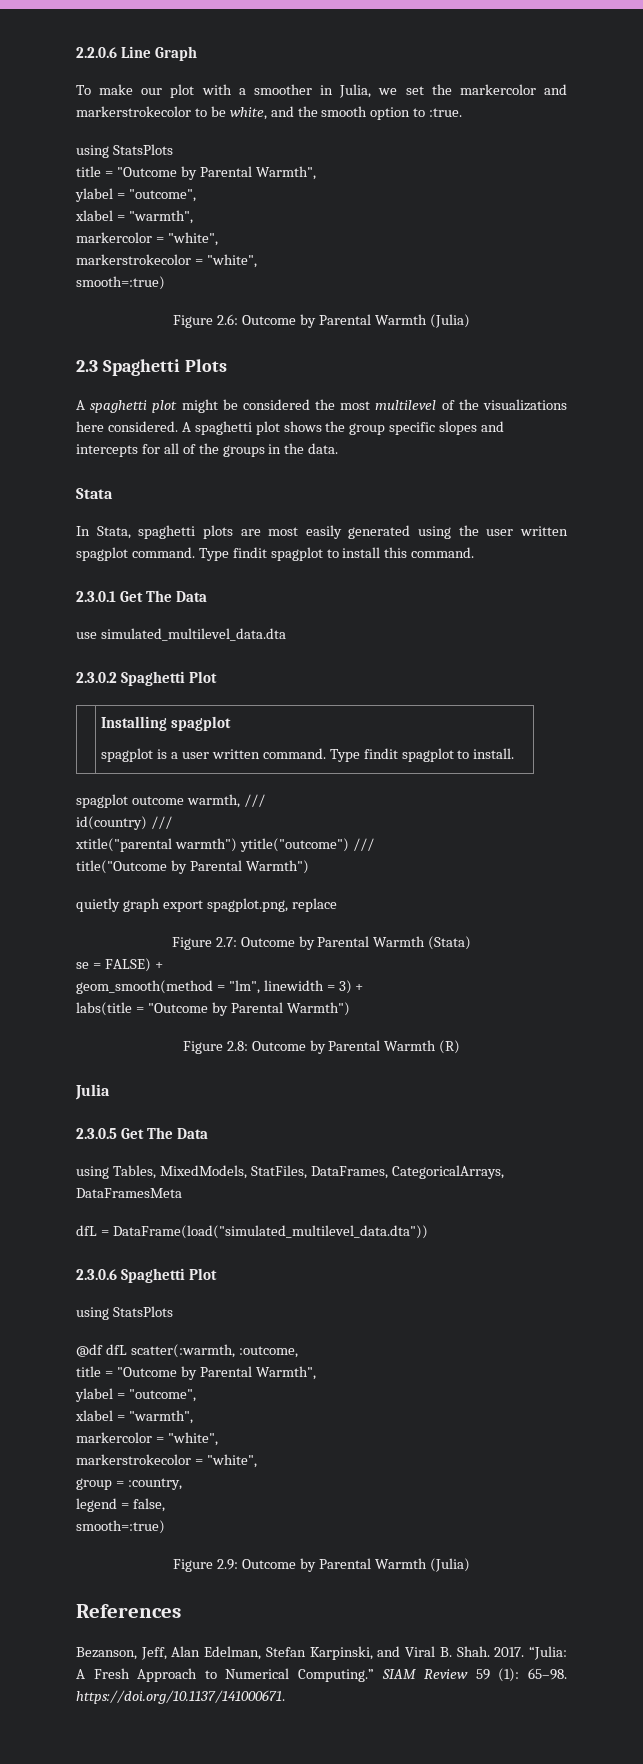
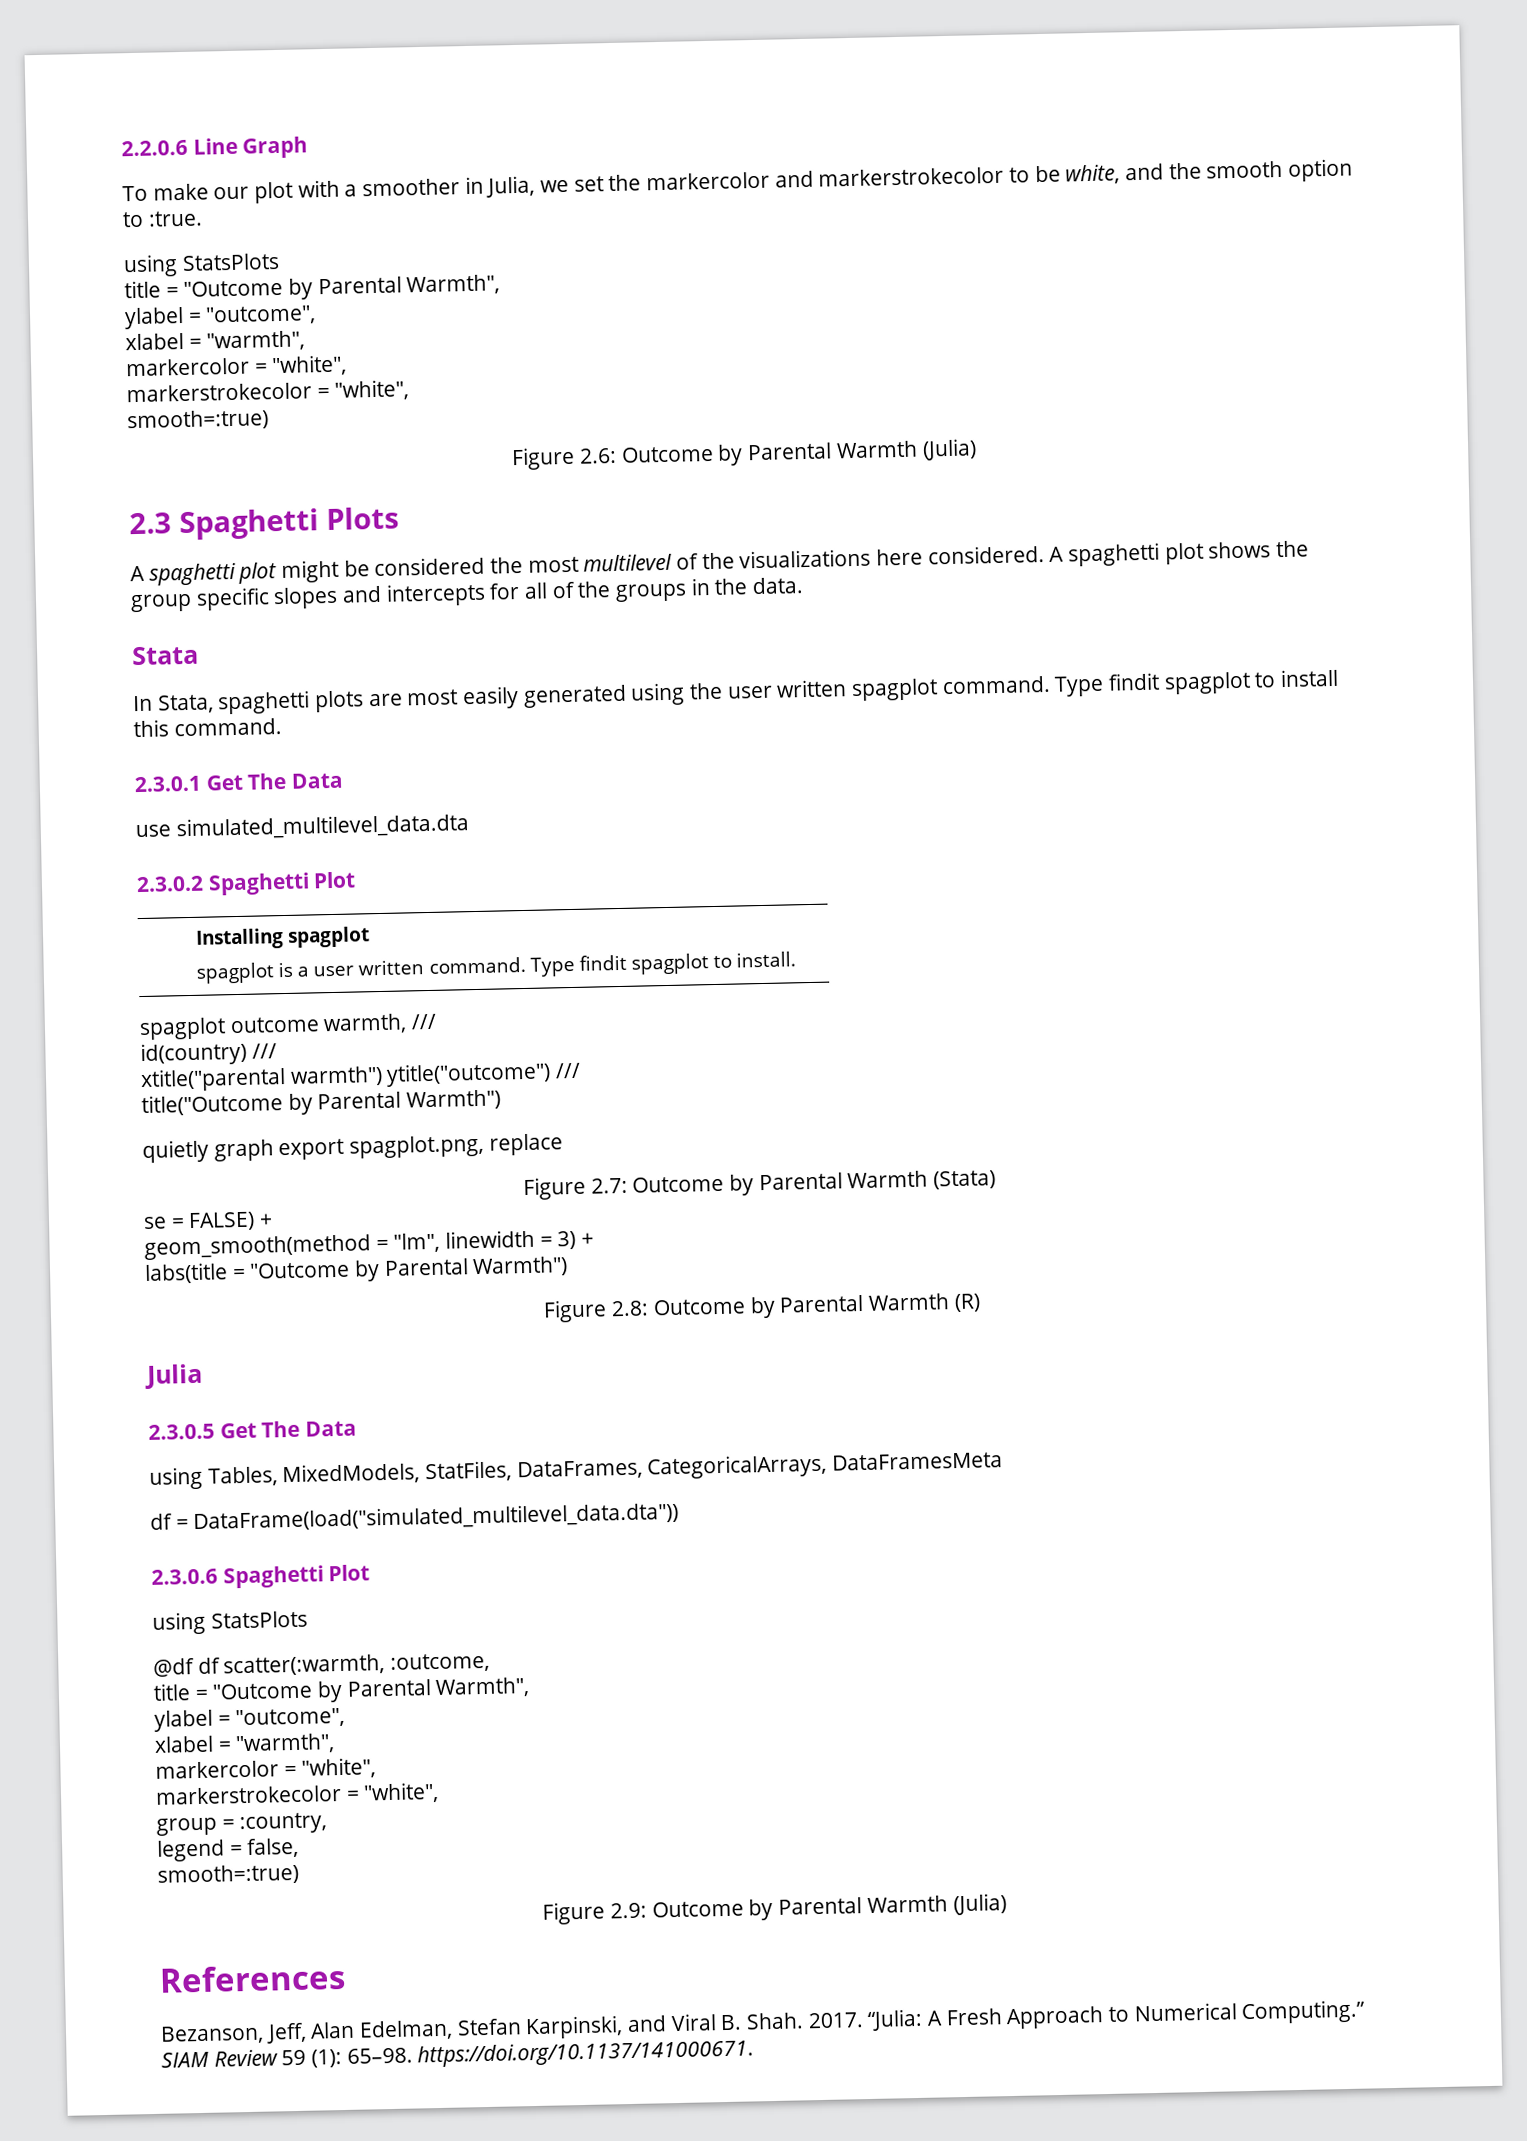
- dfL = DataFrame(load("simulated_multilevel_data.dta"))
+ df = DataFrame(load("simulated_multilevel_data.dta"))
- @df dfL scatter(:warmth, :outcome,
+ @df df scatter(:warmth, :outcome,

